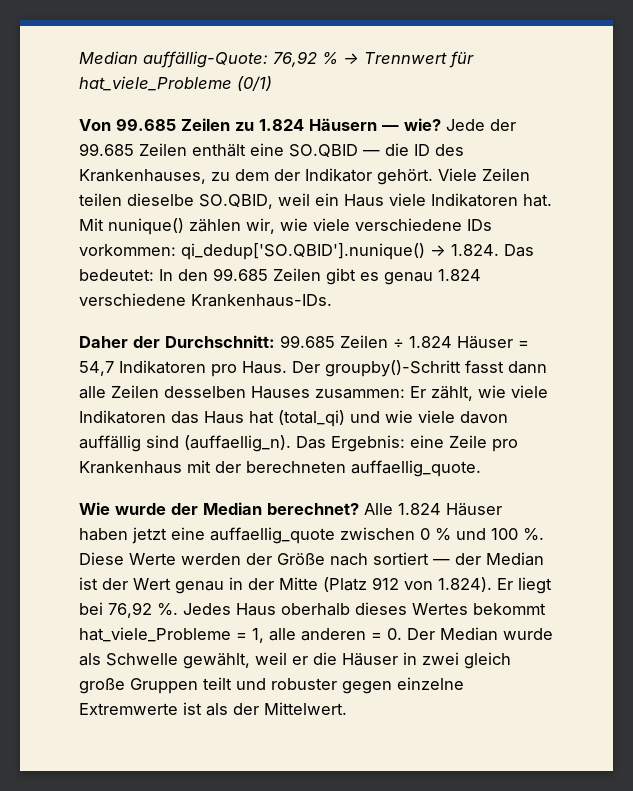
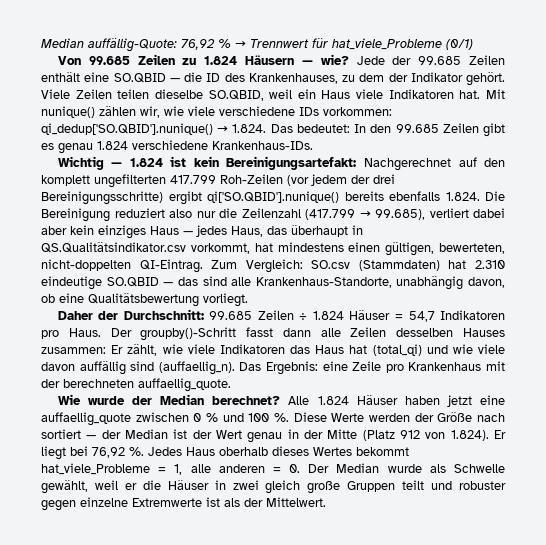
+ Wichtig — 1.824 ist kein Bereinigungsartefakt: Nachgerechnet auf den komplett ungefilterten 417.799 Roh-Zeilen (vor jedem der drei Bereinigungsschritte) ergibt qi['SO.QBID'].nunique() bereits ebenfalls 1.824. Die Bereinigung reduziert also nur die Zeilenzahl (417.799 → 99.685), verliert dabei aber kein einziges Haus — jedes Haus, das überhaupt in QS.Qualitätsindikator.csv vorkommt, hat mindestens einen gültigen, bewerteten, nicht-doppelten QI-Eintrag. Zum Vergleich: SO.csv (Stammdaten) hat 2.310 eindeutige SO.QBID — das sind alle Krankenhaus-Standorte, unabhängig davon, ob eine Qualitätsbewertung vorliegt.

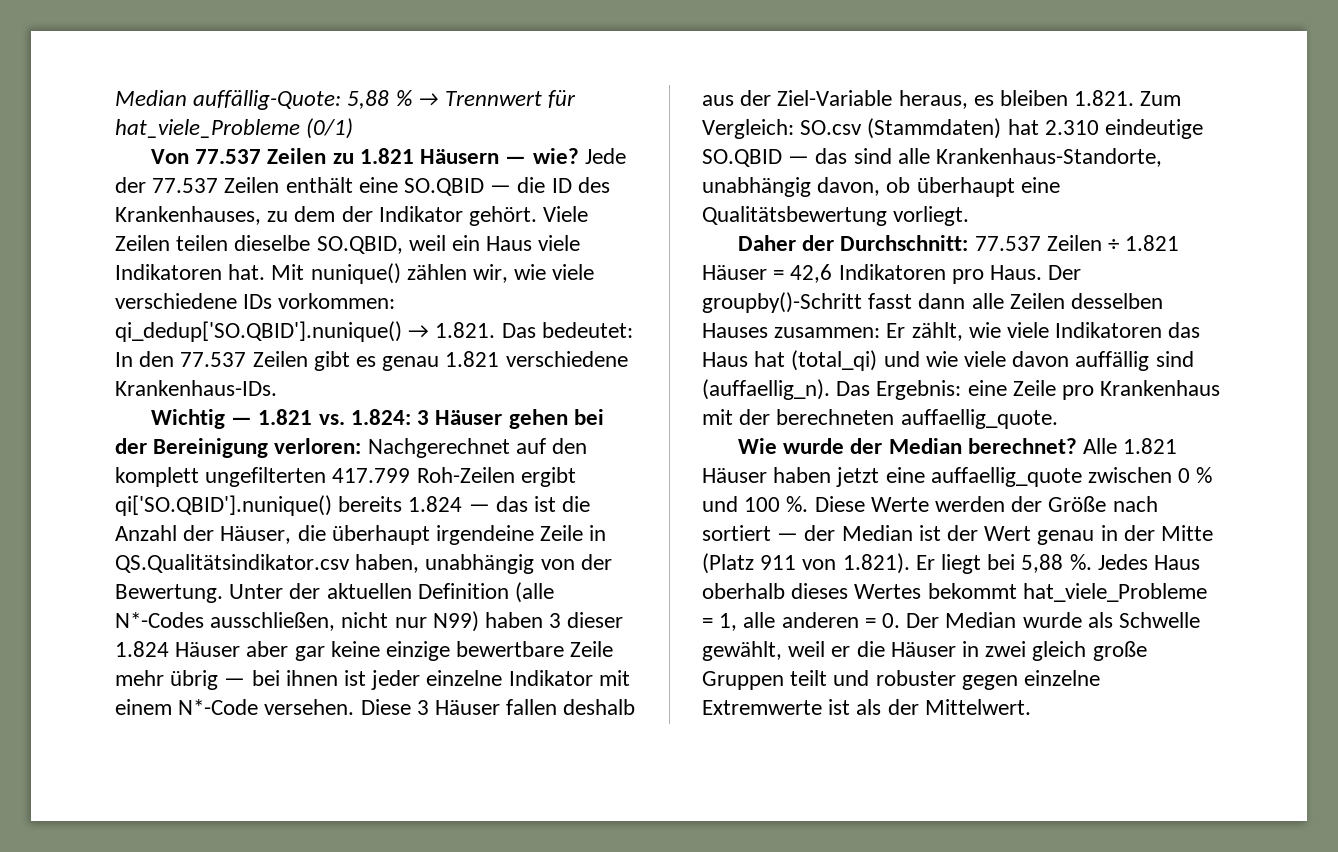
- Median auffällig-Quote: 76,92 % → Trennwert für hat_viele_Probleme (0/1)
+ Median auffällig-Quote: 5,88 % → Trennwert für hat_viele_Probleme (0/1)
- Von 99.685 Zeilen zu 1.824 Häusern — wie?
+ Von 77.537 Zeilen zu 1.821 Häusern — wie?
- Jede der 99.685 Zeilen enthält eine SO.QBID — die ID des Krankenhauses, zu dem der Indikator gehört.
+ Jede der 77.537 Zeilen enthält eine SO.QBID — die ID des Krankenhauses, zu dem der Indikator gehört.
- Mit nunique() zählen wir, wie viele verschiedene IDs vorkommen: qi_dedup['SO.QBID'].nunique() → 1.824. Das bedeutet: In den 99.685 Zeilen gibt es genau 1.824 verschiedene Krankenhaus-IDs.
+ Mit nunique() zählen wir, wie viele verschiedene IDs vorkommen: qi_dedup['SO.QBID'].nunique() → 1.821. Das bedeutet: In den 77.537 Zeilen gibt es genau 1.821 verschiedene Krankenhaus-IDs.
- Wichtig — 1.824 ist kein Bereinigungsartefakt: Nachgerechnet auf den komplett ungefilterten 417.799 Roh-Zeilen (vor jedem der drei Bereinigungsschritte) ergibt qi['SO.QBID'].nunique() bereits ebenfalls 1.824. Die Bereinigung reduziert also nur die Zeilenzahl (417.799 → 99.685), verliert dabei aber kein einziges Haus — jedes Haus, das überhaupt in QS.Qualitätsindikator.csv vorkommt, hat mindestens einen gültigen, bewerteten, nicht-doppelten QI-Eintrag. Zum Vergleich: SO.csv (Stammdaten) hat 2.310 eindeutige SO.QBID — das sind alle Krankenhaus-Standorte, unabhängig davon, ob eine Qualitätsbewertung vorliegt.
+ Wichtig — 1.821 vs. 1.824: 3 Häuser gehen bei der Bereinigung verloren: Nachgerechnet auf den komplett ungefilterten 417.799 Roh-Zeilen ergibt qi['SO.QBID'].nunique() bereits 1.824 — das ist die Anzahl der Häuser, die überhaupt irgendeine Zeile in QS.Qualitätsindikator.csv haben, unabhängig von der Bewertung. Unter der aktuellen Definition (alle N*-Codes ausschließen, nicht nur N99) haben 3 dieser 1.824 Häuser aber gar keine einzige bewertbare Zeile mehr übrig — bei ihnen ist jeder einzelne Indikator mit einem N*-Code versehen. Diese 3 Häuser fallen deshalb aus der Ziel-Variable heraus, es bleiben 1.821. Zum Vergleich: SO.csv (Stammdaten) hat 2.310 eindeutige SO.QBID — das sind alle Krankenhaus-Standorte, unabhängig davon, ob überhaupt eine Qualitätsbewertung vorliegt.
- Daher der Durchschnitt: 99.685 Zeilen ÷ 1.824 Häuser = 54,7 Indikatoren pro Haus.
+ Daher der Durchschnitt: 77.537 Zeilen ÷ 1.821 Häuser = 42,6 Indikatoren pro Haus.
- Alle 1.824 Häuser haben jetzt eine auffaellig_quote zwischen 0 % und 100 %.
+ Alle 1.821 Häuser haben jetzt eine auffaellig_quote zwischen 0 % und 100 %.
- Diese Werte werden der Größe nach sortiert — der Median ist der Wert genau in der Mitte (Platz 912 von 1.824). Er liegt bei 76,92 %.
+ Diese Werte werden der Größe nach sortiert — der Median ist der Wert genau in der Mitte (Platz 911 von 1.821). Er liegt bei 5,88 %.

